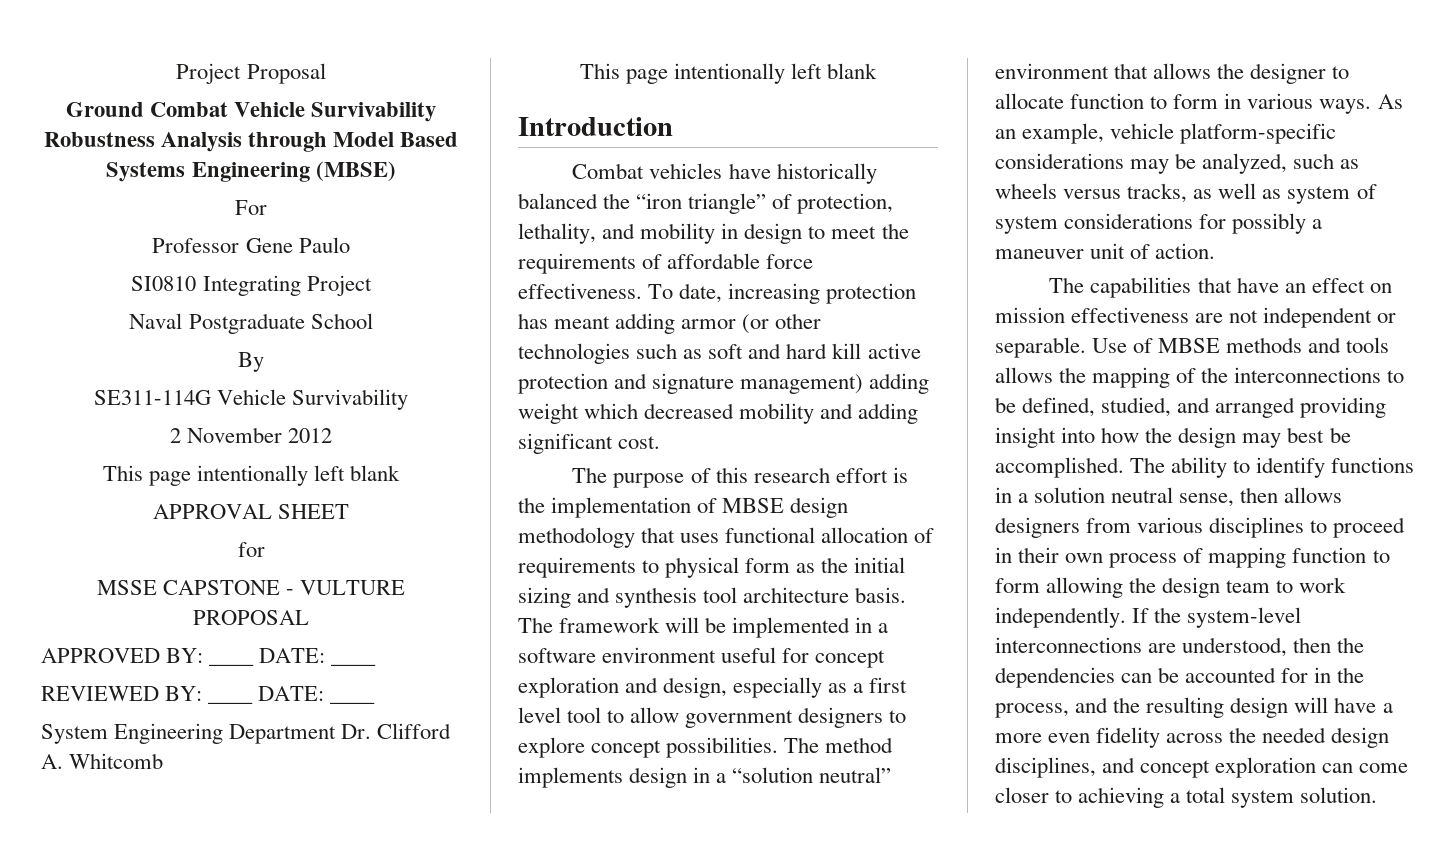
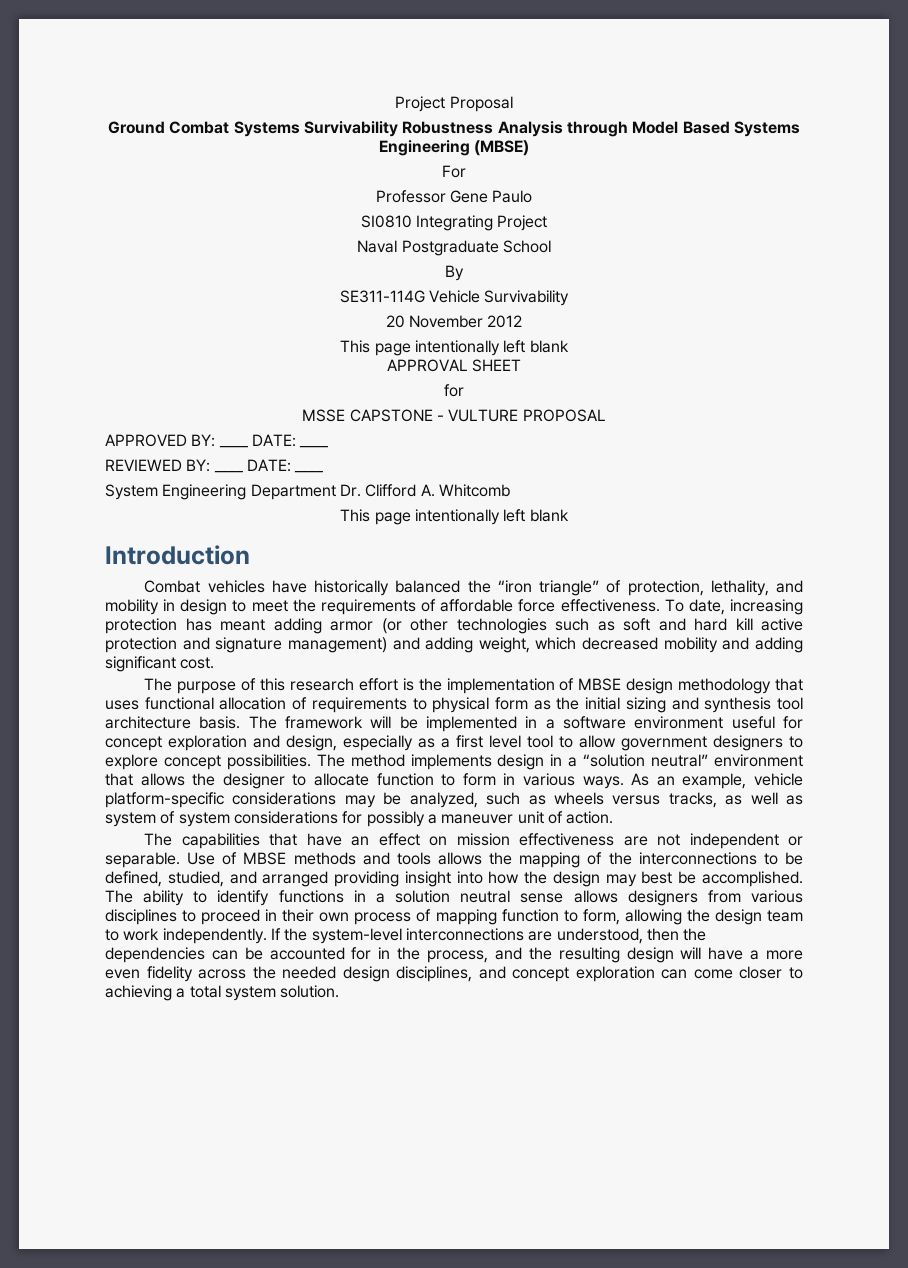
- Ground Combat Vehicle Survivability Robustness Analysis through Model Based Systems Engineering (MBSE)
+ Ground Combat Systems Survivability Robustness Analysis through Model Based Systems Engineering (MBSE)
- 2 November 2012
+ 20 November 2012
- To date, increasing protection has meant adding armor (or other technologies such as soft and hard kill active protection and signature management) adding weight which decreased mobility and adding significant cost.
+ To date, increasing protection has meant adding armor (or other technologies such as soft and hard kill active protection and signature management) and adding weight, which decreased mobility and adding significant cost.
- The ability to identify functions in a solution neutral sense, then allows designers from various disciplines to proceed in their own process of mapping function to form allowing the design team to work independently.
+ The ability to identify functions in a solution neutral sense allows designers from various disciplines to proceed in their own process of mapping function to form, allowing the design team to work independently.

